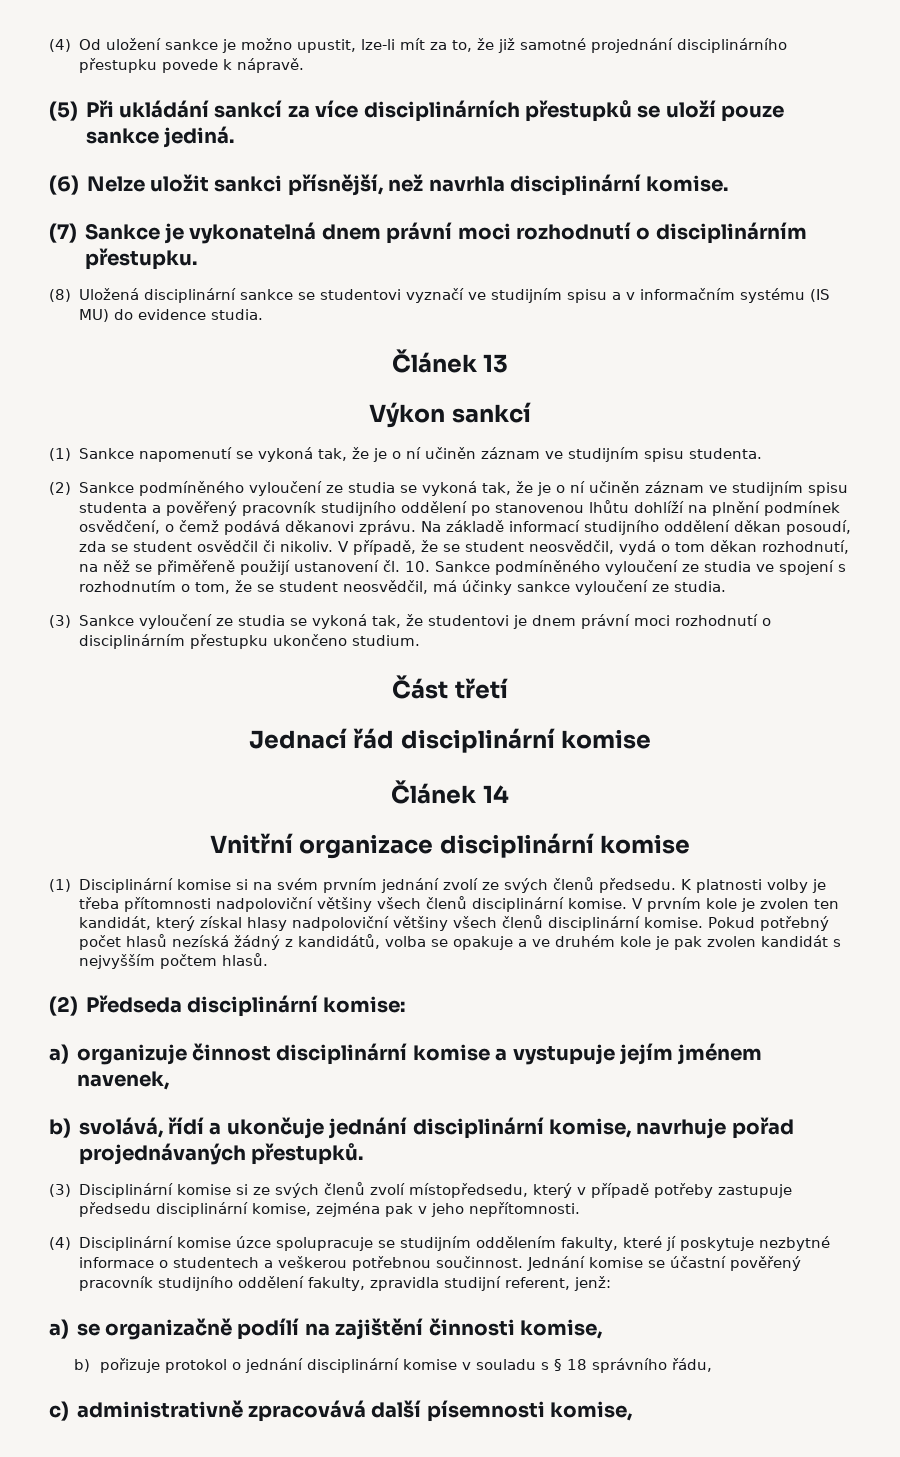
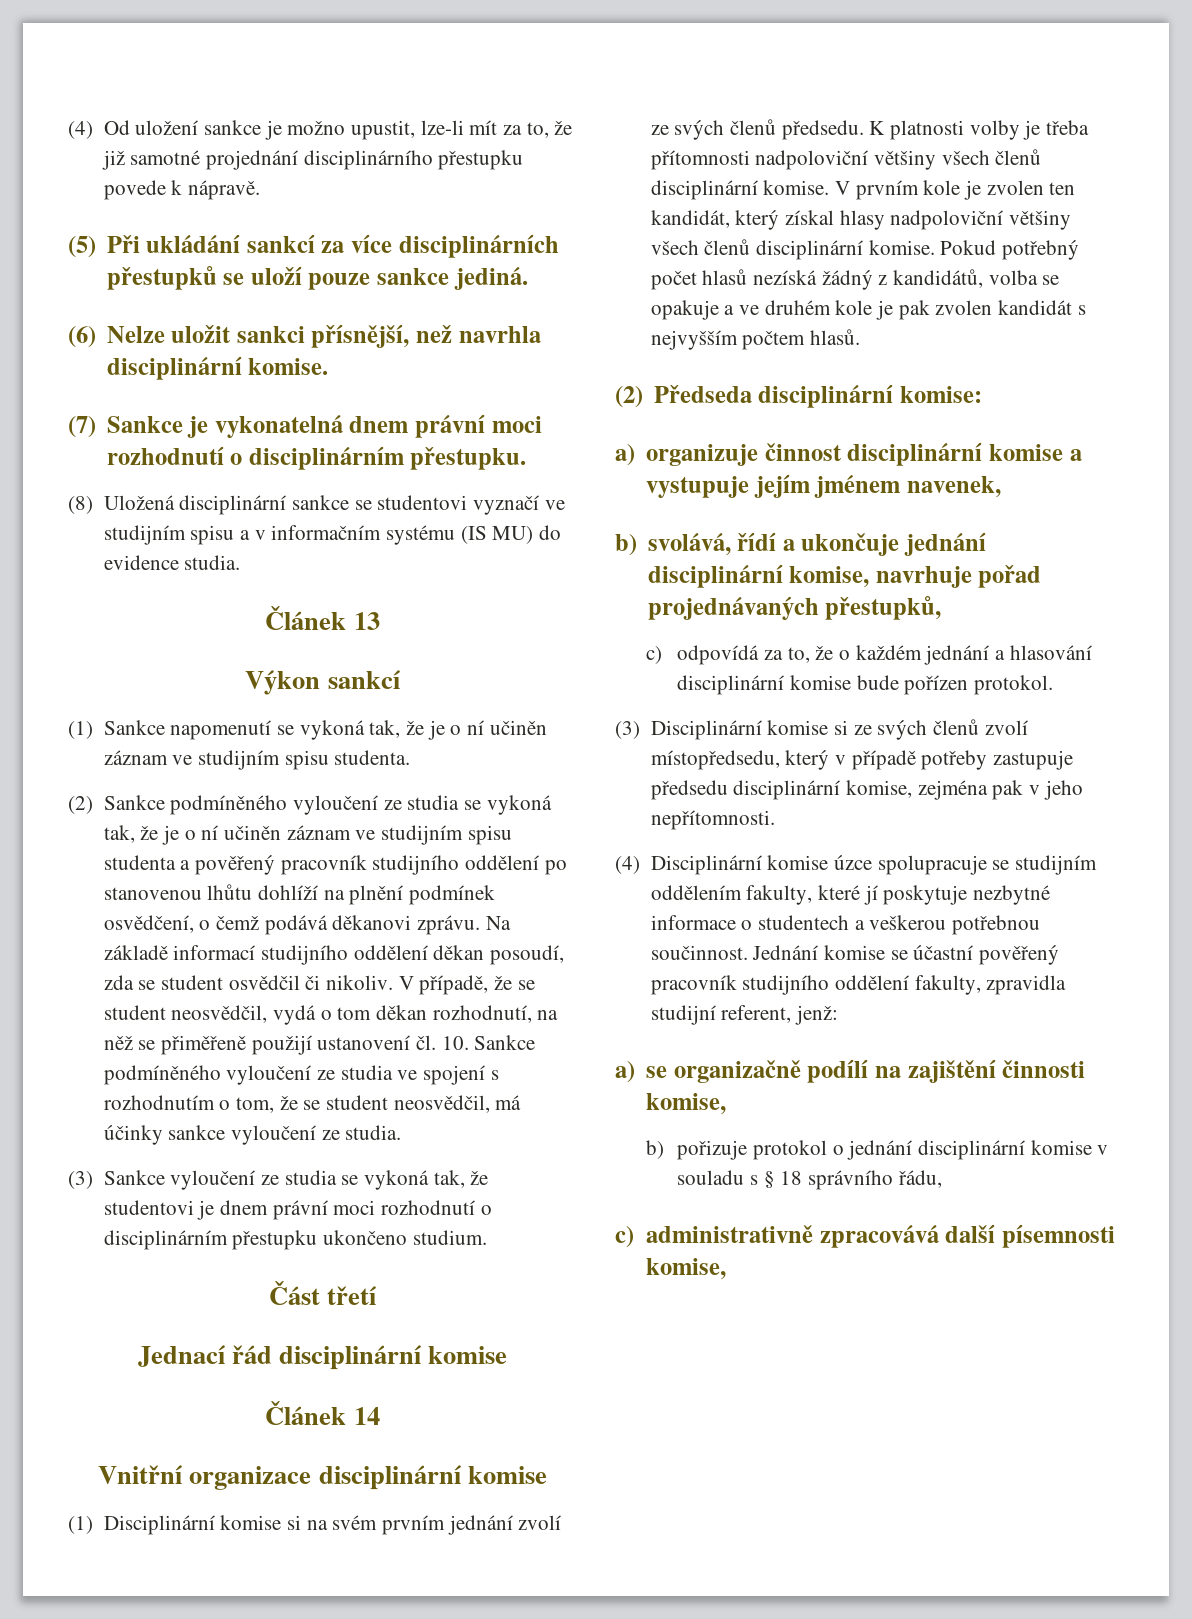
- b) svolává, řídí a ukončuje jednání disciplinární komise, navrhuje pořad projednávaných přestupků.
+ b) svolává, řídí a ukončuje jednání disciplinární komise, navrhuje pořad projednávaných přestupků,
+ c) odpovídá za to, že o každém jednání a hlasování disciplinární komise bude pořízen protokol.

